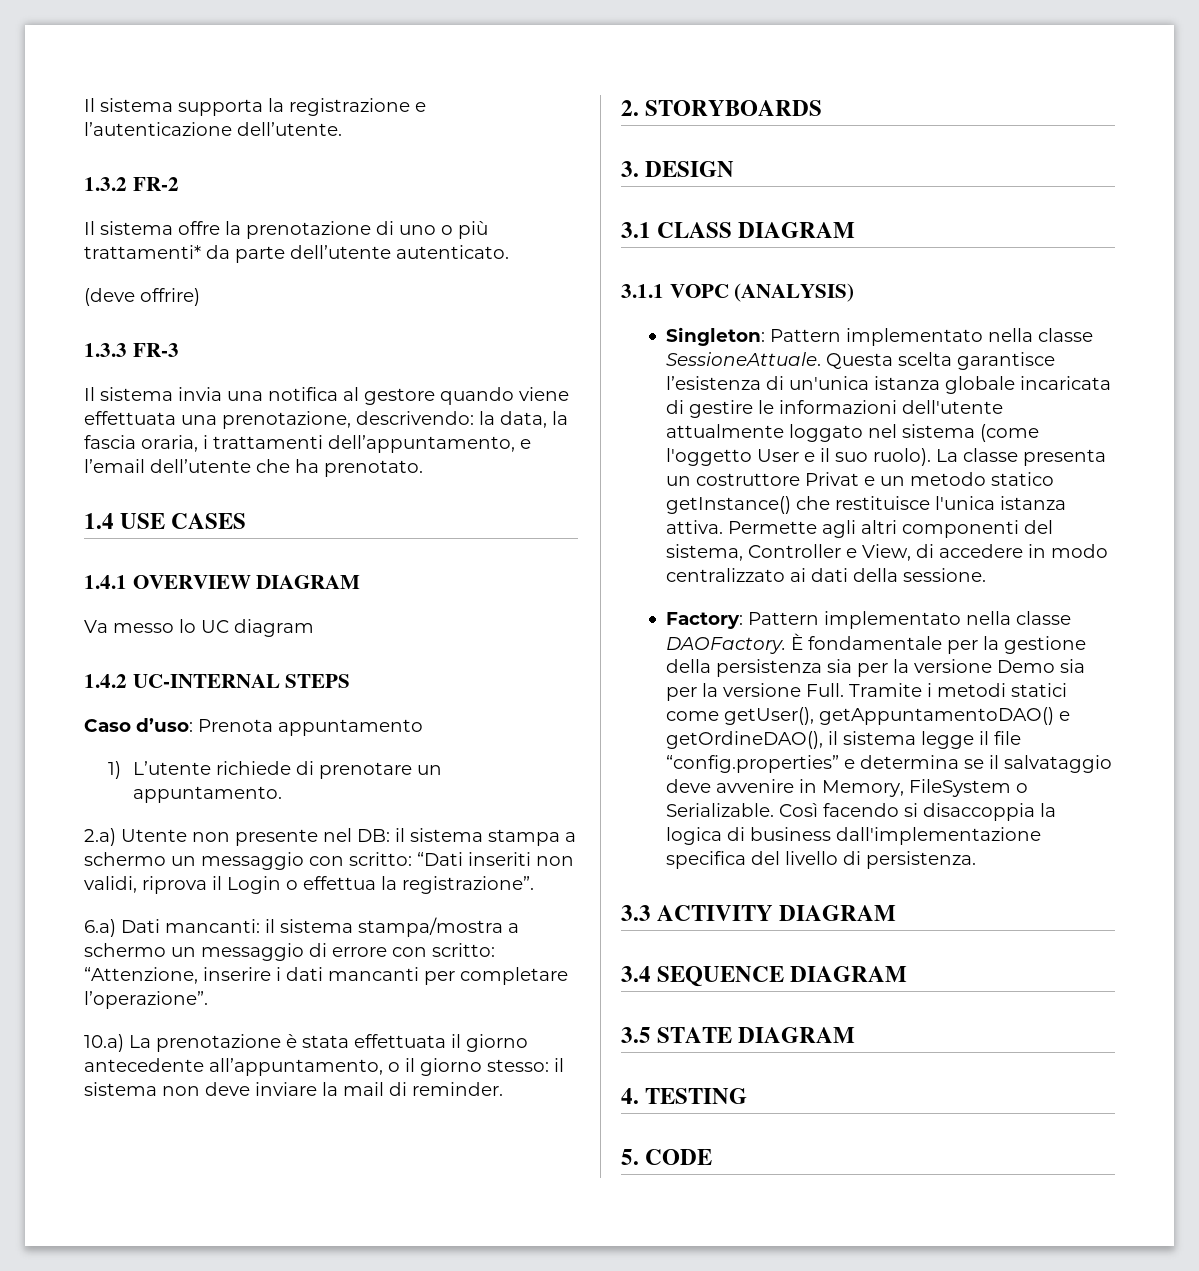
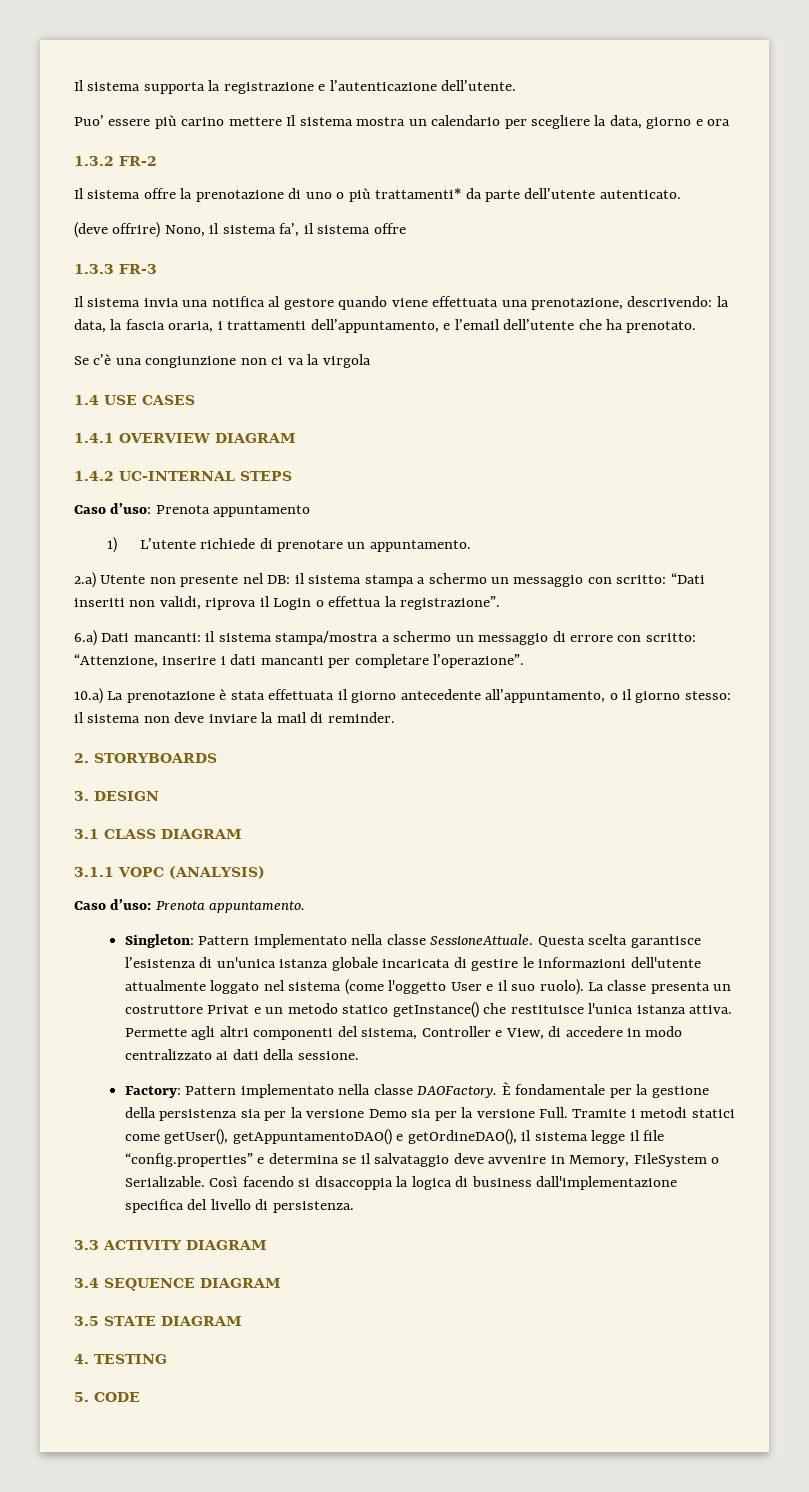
+ Puo’ essere più carino mettere Il sistema mostra un calendario per scegliere la data, giorno e ora
- (deve offrire)
+ (deve offrire) Nono, il sistema fa’, il sistema offre
+ Se c’è una congiunzione non ci va la virgola
- Va messo lo UC diagram
+ Caso d’uso: Prenota appuntamento.

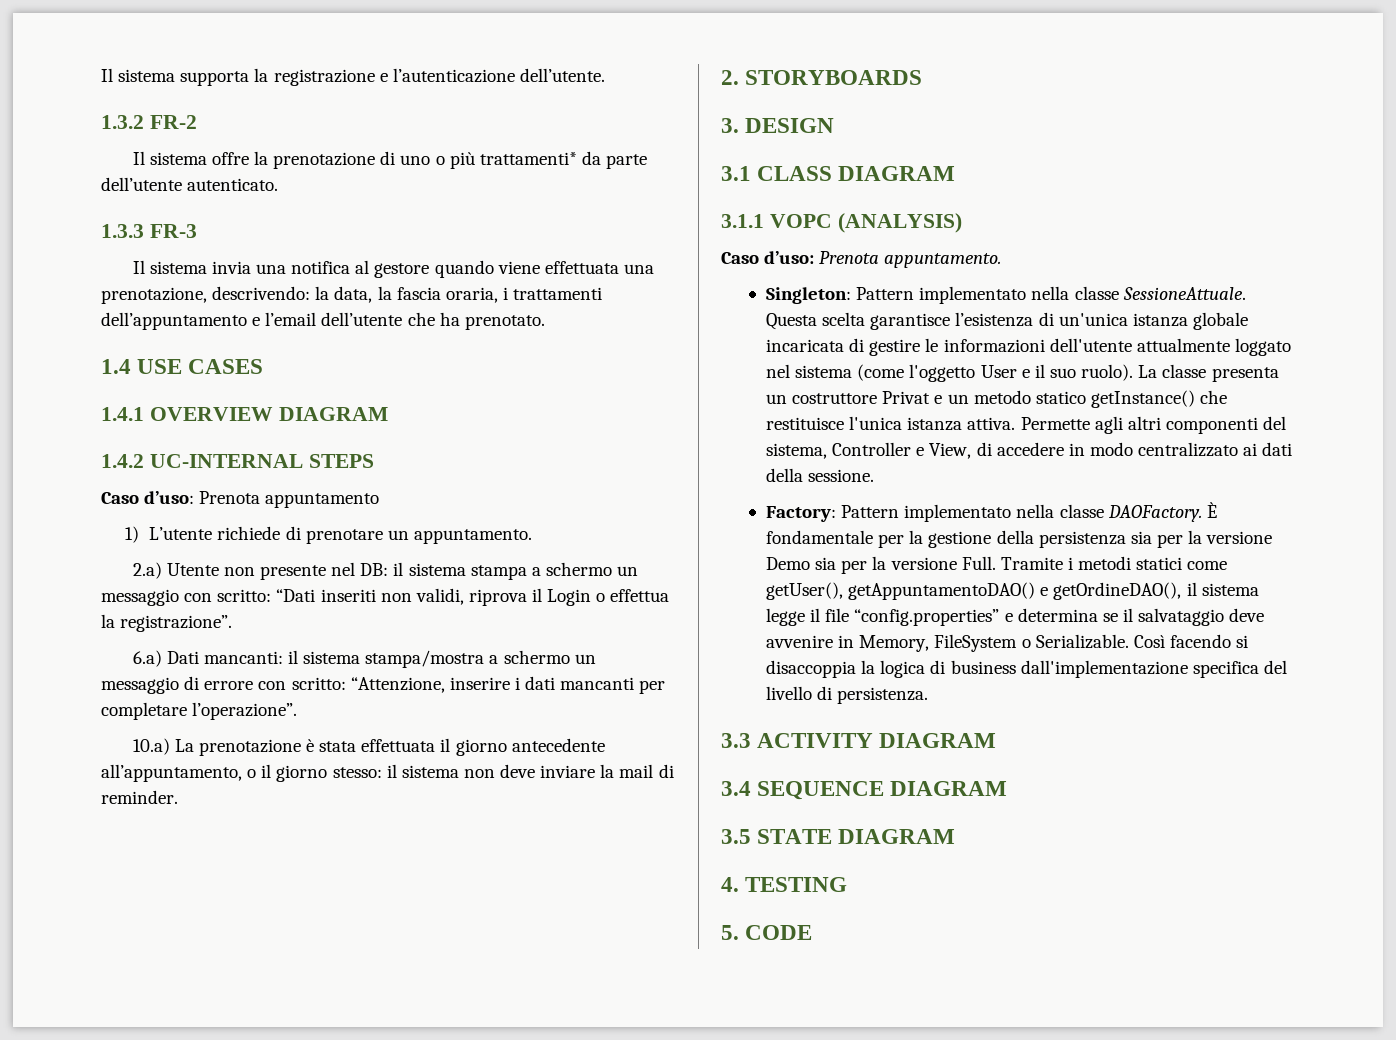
- Puo’ essere più carino mettere Il sistema mostra un calendario per scegliere la data, giorno e ora
- (deve offrire) Nono, il sistema fa’, il sistema offre
- Il sistema invia una notifica al gestore quando viene effettuata una prenotazione, descrivendo: la data, la fascia oraria, i trattamenti dell’appuntamento, e l’email dell’utente che ha prenotato.
+ Il sistema invia una notifica al gestore quando viene effettuata una prenotazione, descrivendo: la data, la fascia oraria, i trattamenti dell’appuntamento e l’email dell’utente che ha prenotato.
- Se c’è una congiunzione non ci va la virgola

